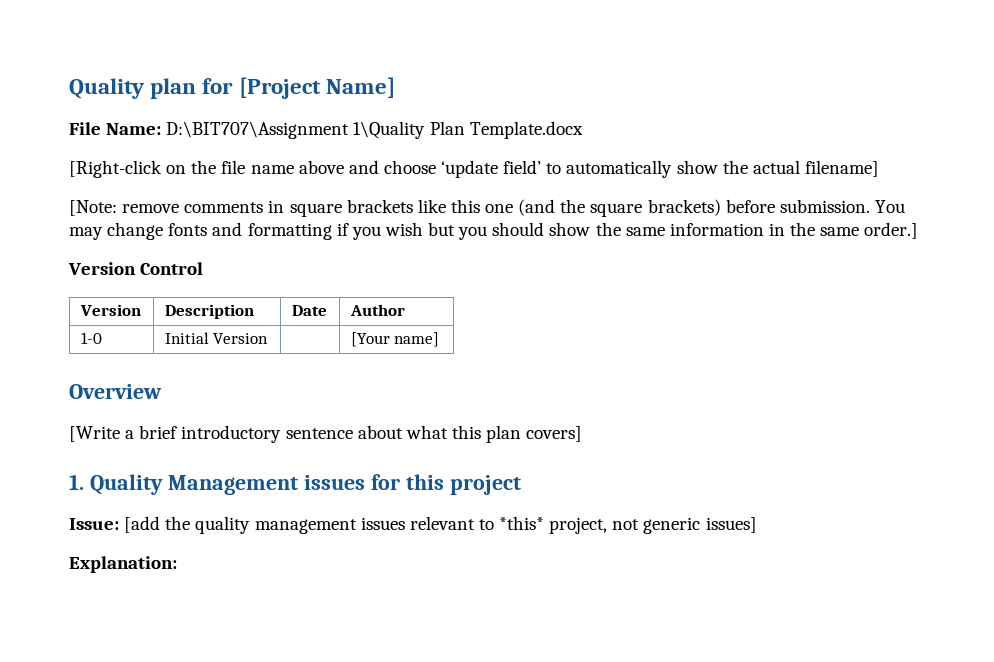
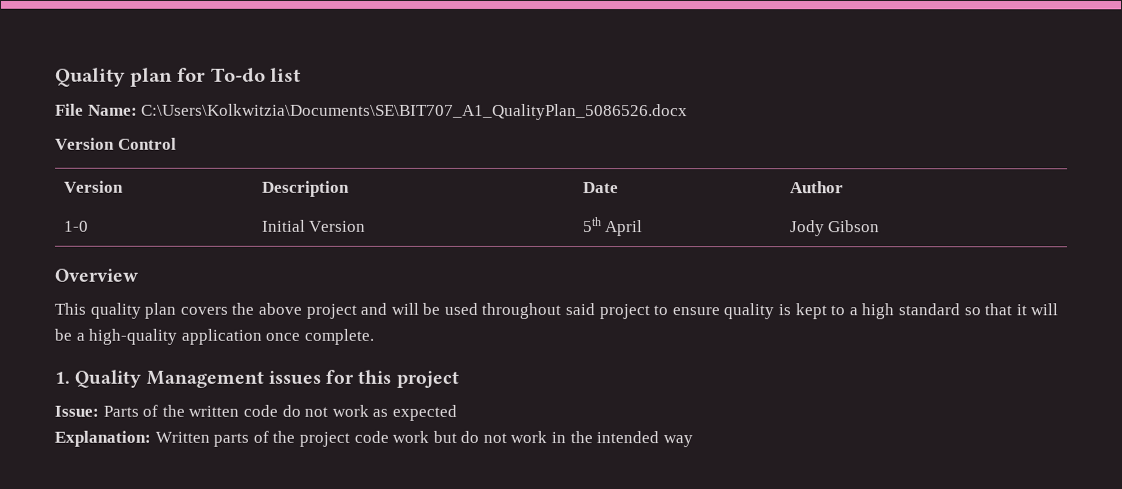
- Quality plan for [Project Name]
+ Quality plan for To-do list
- File Name: D:\BIT707\Assignment 1\Quality Plan Template.docx
- [Right-click on the file name above and choose ‘update field’ to automatically show the actual filename]
- [Note: remove comments in square brackets like this one (and the square brackets) before submission. You may change fonts and formatting if you wish but you should show the same information in the same order.]
+ File Name: C:\Users\Kolkwitzia\Documents\SE\BIT707_A1_QualityPlan_5086526.docx
- 1-0 | Initial Version | | [Your name]
+ 1-0 | Initial Version | 5th April | Jody Gibson
  Overview
- [Write a brief introductory sentence about what this plan covers]
+ This quality plan covers the above project and will be used throughout said project to ensure quality is kept to a high standard so that it will be a high-quality application once complete.
- Issue: [add the quality management issues relevant to *this* project, not generic issues]
- Explanation:
+ Issue: Parts of the written code do not work as expected
+ Explanation: Written parts of the project code work but do not work in the intended way

